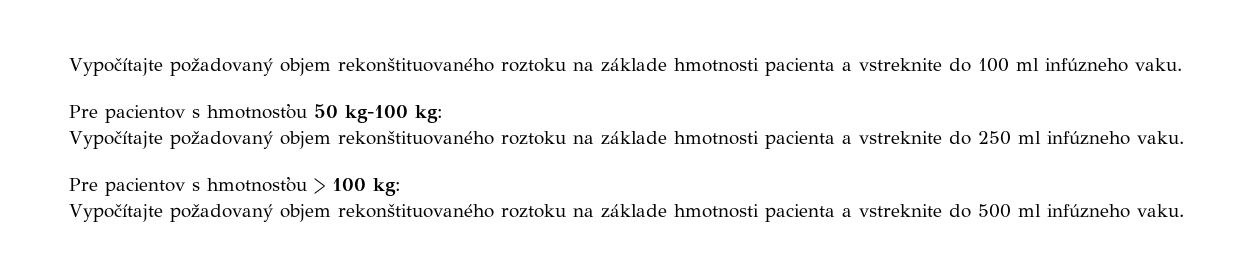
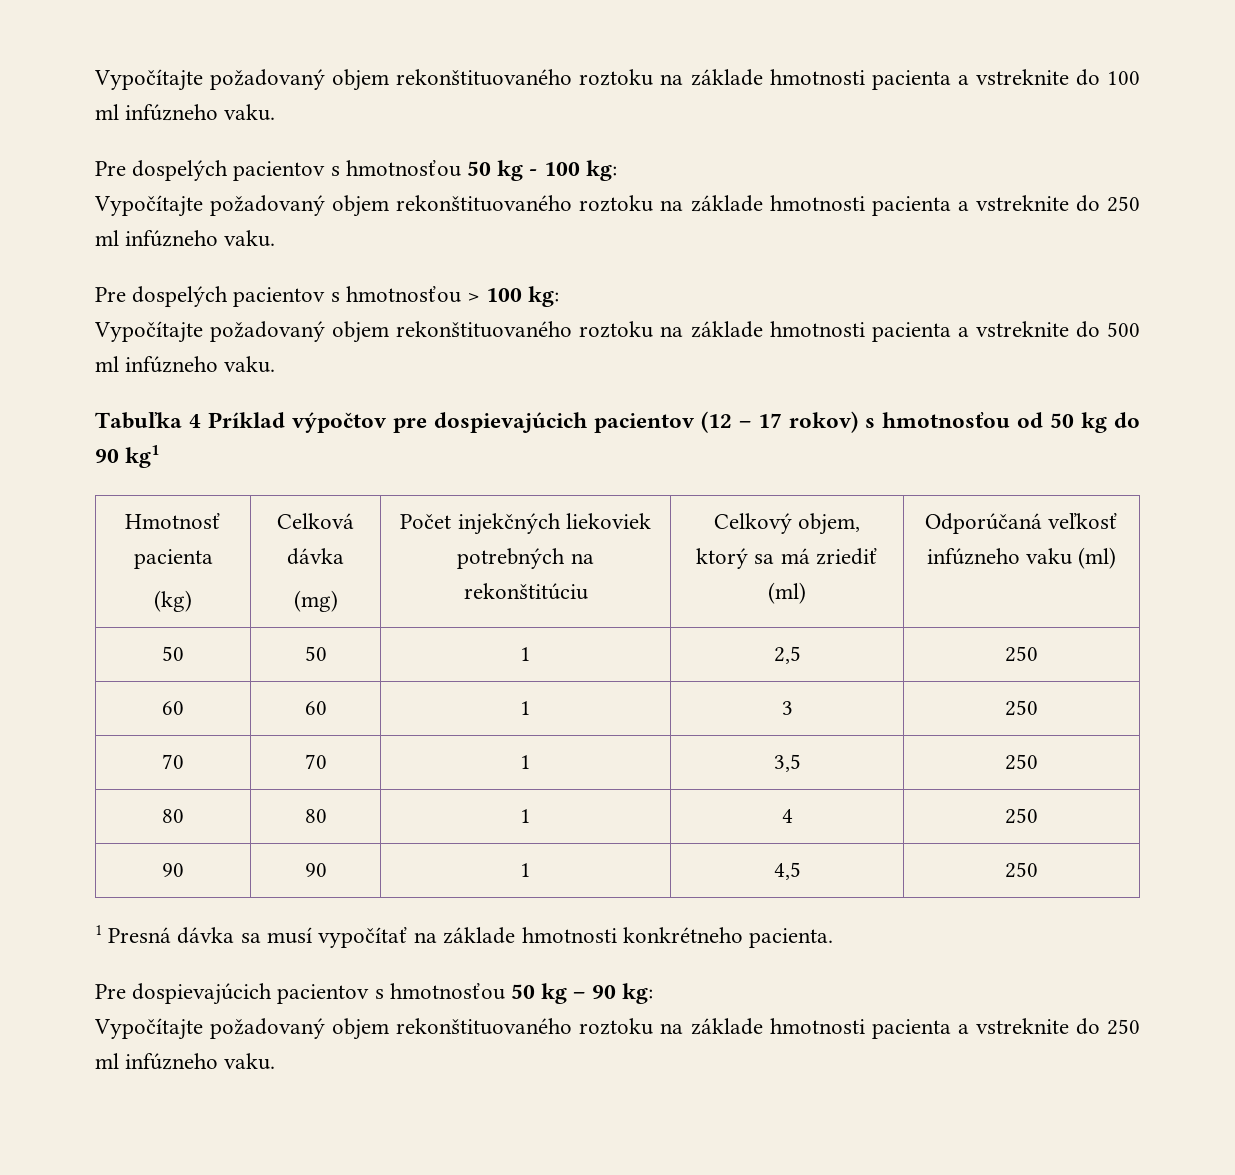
- Pre pacientov s hmotnosťou 50 kg-100 kg:
+ Pre dospelých pacientov s hmotnosťou 50 kg - 100 kg:
- Pre pacientov s hmotnosťou > 100 kg:
+ Pre dospelých pacientov s hmotnosťou > 100 kg:
+ Tabuľka 4 Príklad výpočtov pre dospievajúcich pacientov (12 – 17 rokov) s hmotnosťou od 50 kg do 90 kg1
+ Hmotnosť pacienta
+ (kg) | Celková dávka
+ (mg) | Počet injekčných liekoviek potrebných na rekonštitúciu | Celkový objem, ktorý sa má zriediť (ml) | Odporúčaná veľkosť infúzneho vaku (ml)
+ 50 | 50 | 1 | 2,5 | 250
+ 60 | 60 | 1 | 3 | 250
+ 70 | 70 | 1 | 3,5 | 250
+ 80 | 80 | 1 | 4 | 250
+ 90 | 90 | 1 | 4,5 | 250
+ 1 Presná dávka sa musí vypočítať na základe hmotnosti konkrétneho pacienta.
+ Pre dospievajúcich pacientov s hmotnosťou 50 kg – 90 kg:
+ Vypočítajte požadovaný objem rekonštituovaného roztoku na základe hmotnosti pacienta a vstreknite do 250 ml infúzneho vaku.

